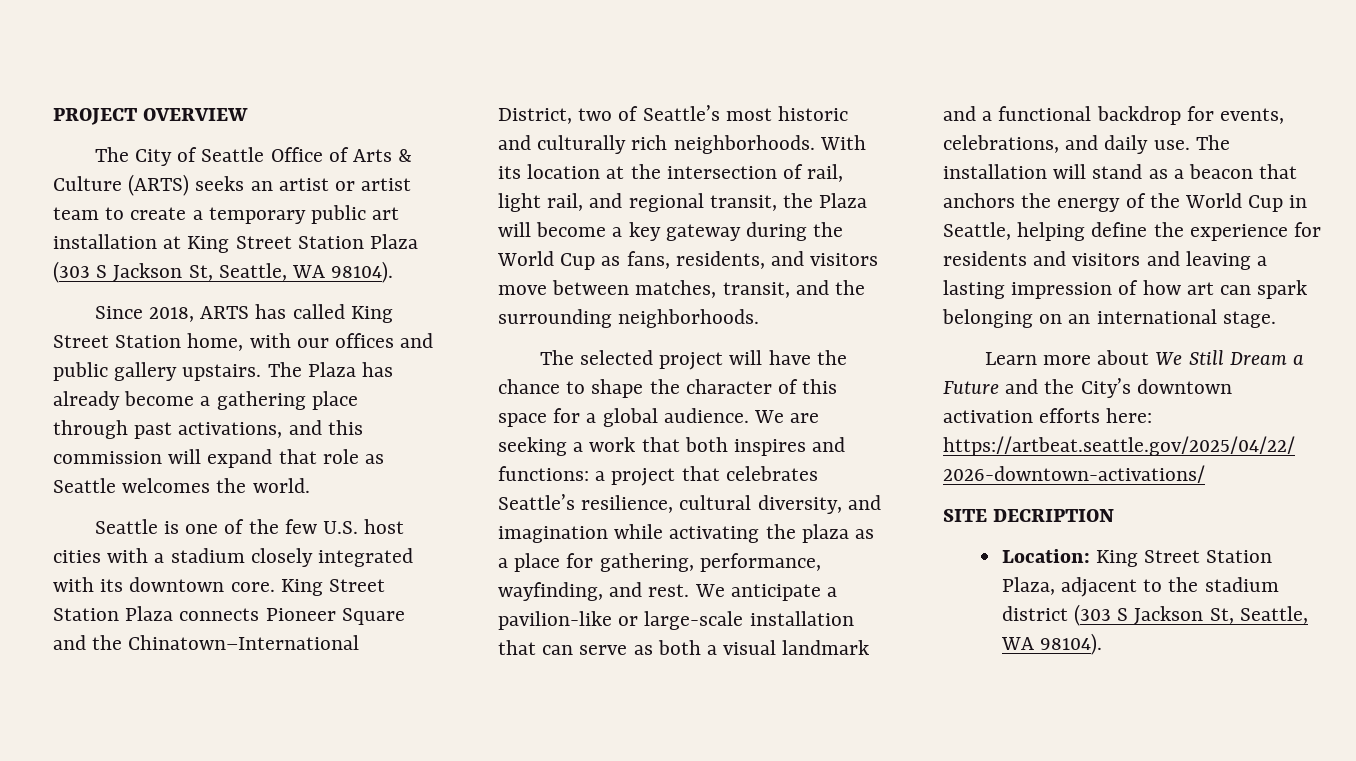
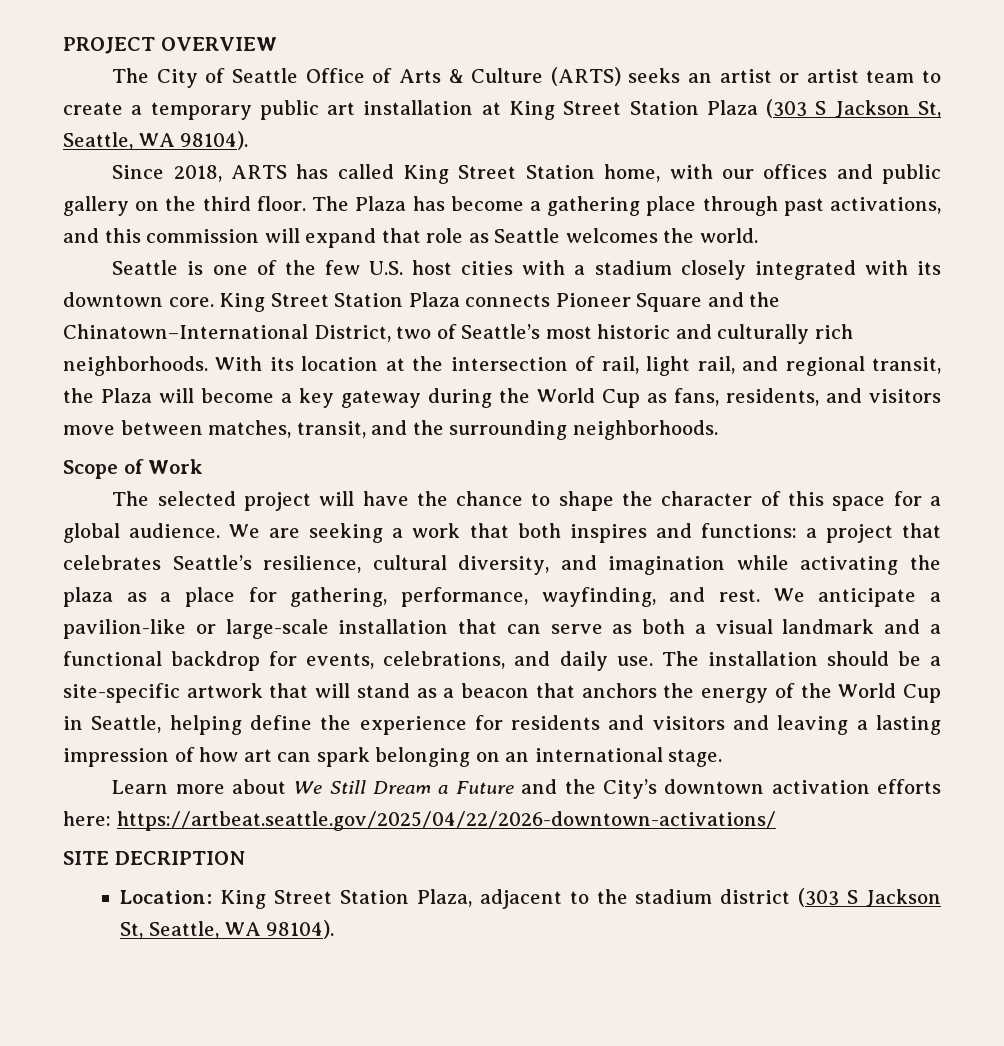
- Since 2018, ARTS has called King Street Station home, with our offices and public gallery upstairs.
+ Since 2018, ARTS has called King Street Station home, with our offices and public gallery on the third floor.
- The Plaza has already become a gathering place through past activations, and this commission will expand that role as Seattle welcomes the world.
+ The Plaza has become a gathering place through past activations, and this commission will expand that role as Seattle welcomes the world.
+ Scope of Work
- The installation will stand as a beacon that anchors the energy of the World Cup in Seattle, helping define the experience for residents and visitors and leaving a lasting impression of how art can spark belonging on an international stage.
+ The installation should be a site-specific artwork that will stand as a beacon that anchors the energy of the World Cup in Seattle, helping define the experience for residents and visitors and leaving a lasting impression of how art can spark belonging on an international stage.

